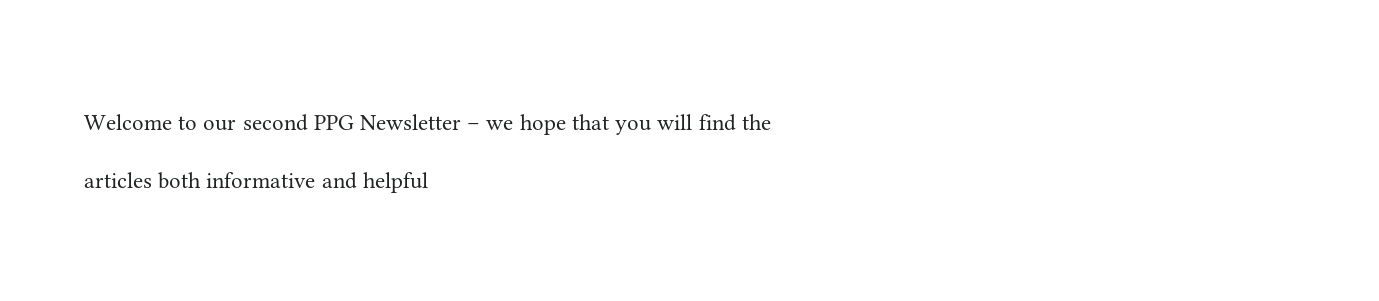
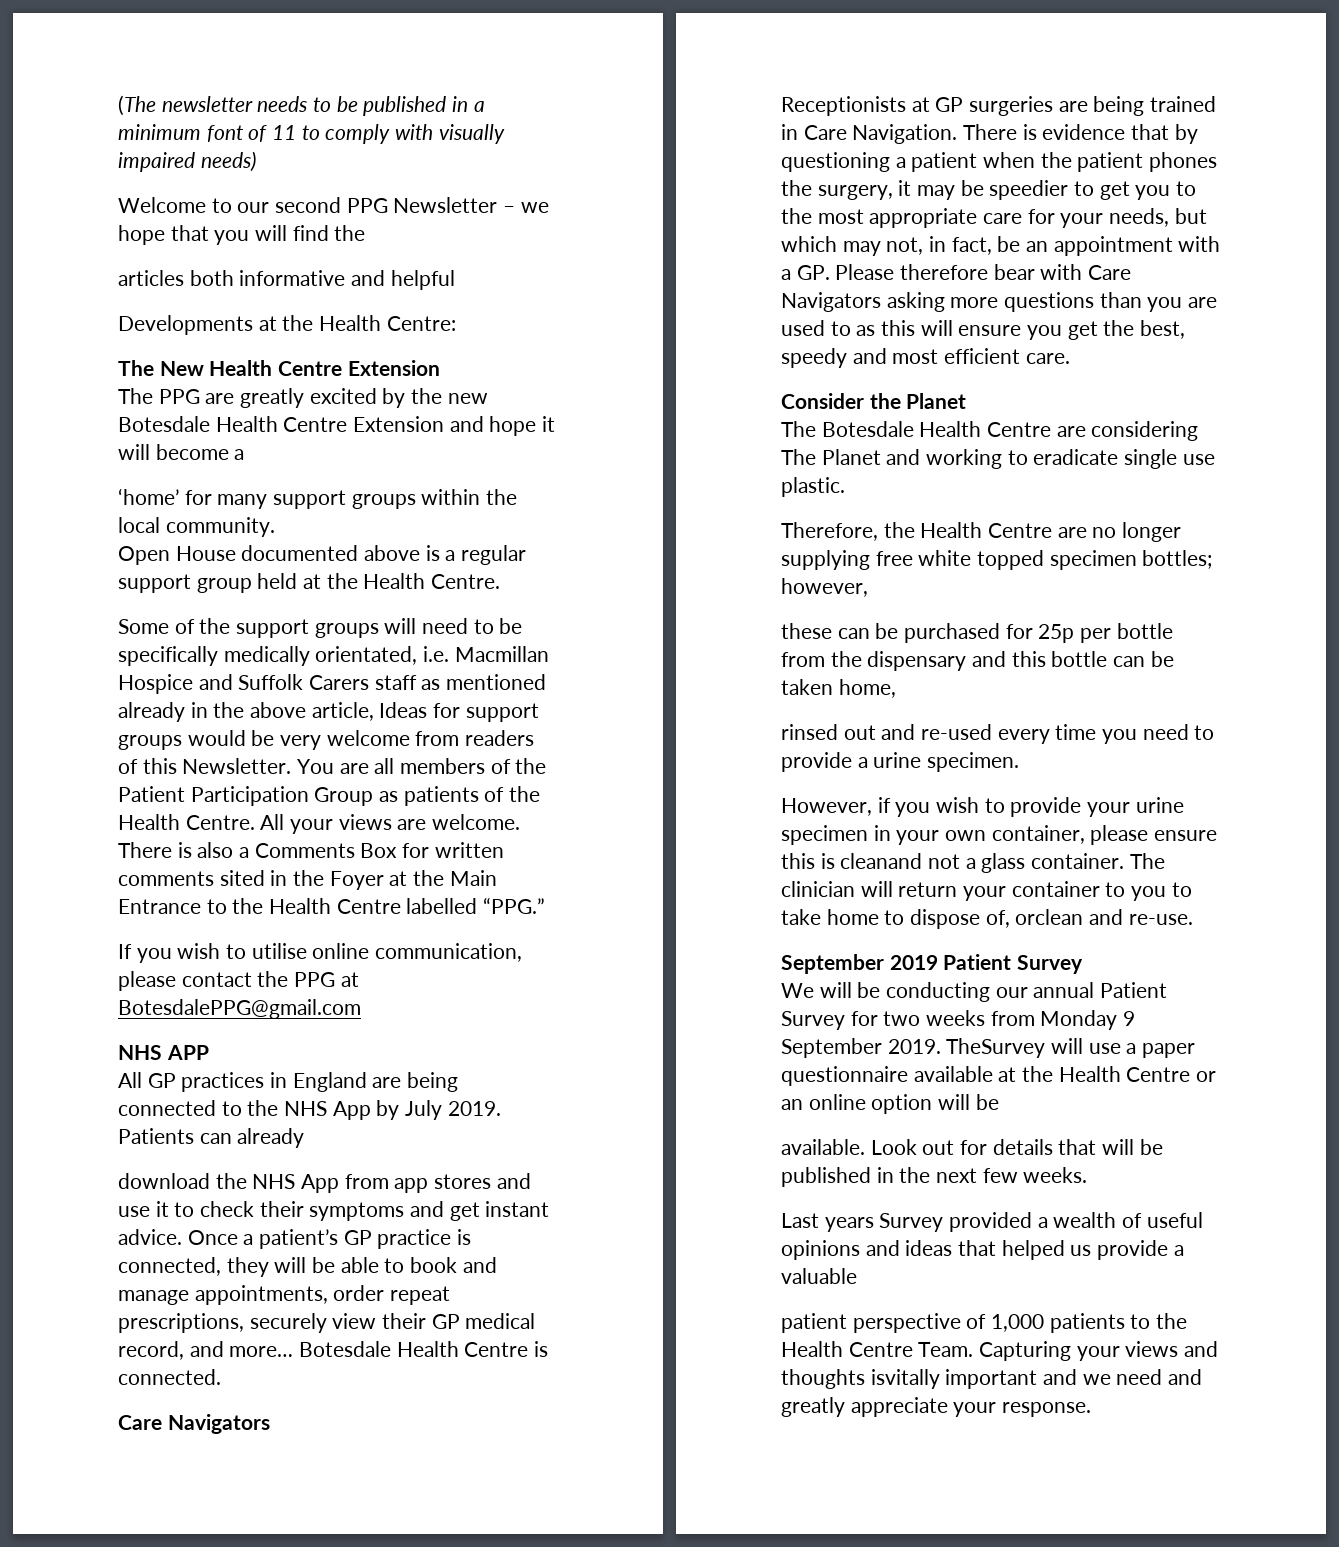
+ (The newsletter needs to be published in a minimum font of 11 to comply with visually impaired needs)
+ Developments at the Health Centre:
+ The New Health Centre Extension
+ The PPG are greatly excited by the new Botesdale Health Centre Extension and hope it will become a
+ ‘home’ for many support groups within the local community.
+ Open House documented above is a regular support group held at the Health Centre.
+ Some of the support groups will need to be specifically medically orientated, i.e. Macmillan Hospice and Suffolk Carers staff as mentioned already in the above article, Ideas for support groups would be very welcome from readers of this Newsletter. You are all members of the Patient Participation Group as patients of the Health Centre. All your views are welcome. There is also a Comments Box for written comments sited in the Foyer at the Main Entrance to the Health Centre labelled “PPG.”
+ If you wish to utilise online communication, please contact the PPG at BotesdalePPG@gmail.com
+ NHS APP
+ All GP practices in England are being connected to the NHS App by July 2019. Patients can already
+ download the NHS App from app stores and use it to check their symptoms and get instant advice. Once a patient’s GP practice is connected, they will be able to book and manage appointments, order repeat prescriptions, securely view their GP medical record, and more… Botesdale Health Centre is connected.
+ Care Navigators
+ Receptionists at GP surgeries are being trained in Care Navigation. There is evidence that by questioning a patient when the patient phones the surgery, it may be speedier to get you to the most appropriate care for your needs, but which may not, in fact, be an appointment with a GP. Please therefore bear with Care Navigators asking more questions than you are used to as this will ensure you get the best, speedy and most efficient care.
+ Consider the Planet
+ The Botesdale Health Centre are considering The Planet and working to eradicate single use plastic.
+ Therefore, the Health Centre are no longer supplying free white topped specimen bottles; however,
+ these can be purchased for 25p per bottle from the dispensary and this bottle can be taken home,
+ rinsed out and re‐used every time you need to provide a urine specimen.
+ However, if you wish to provide your urine specimen in your own container, please ensure this is cleanand not a glass container. The clinician will return your container to you to take home to dispose of, orclean and re‐use.
+ September 2019 Patient Survey
+ We will be conducting our annual Patient Survey for two weeks from Monday 9 September 2019. TheSurvey will use a paper questionnaire available at the Health Centre or an online option will be
+ available. Look out for details that will be published in the next few weeks.
+ Last years Survey provided a wealth of useful opinions and ideas that helped us provide a valuable
+ patient perspective of 1,000 patients to the Health Centre Team. Capturing your views and thoughts isvitally important and we need and greatly appreciate your response.

